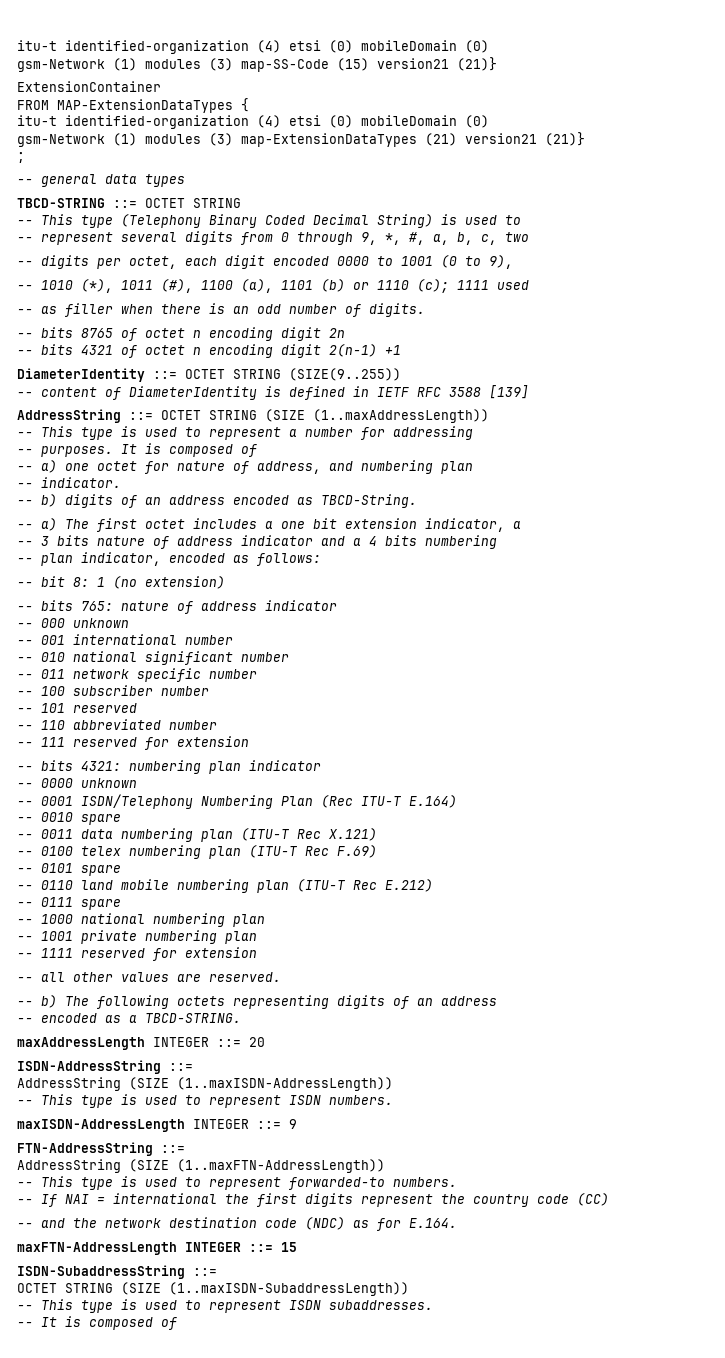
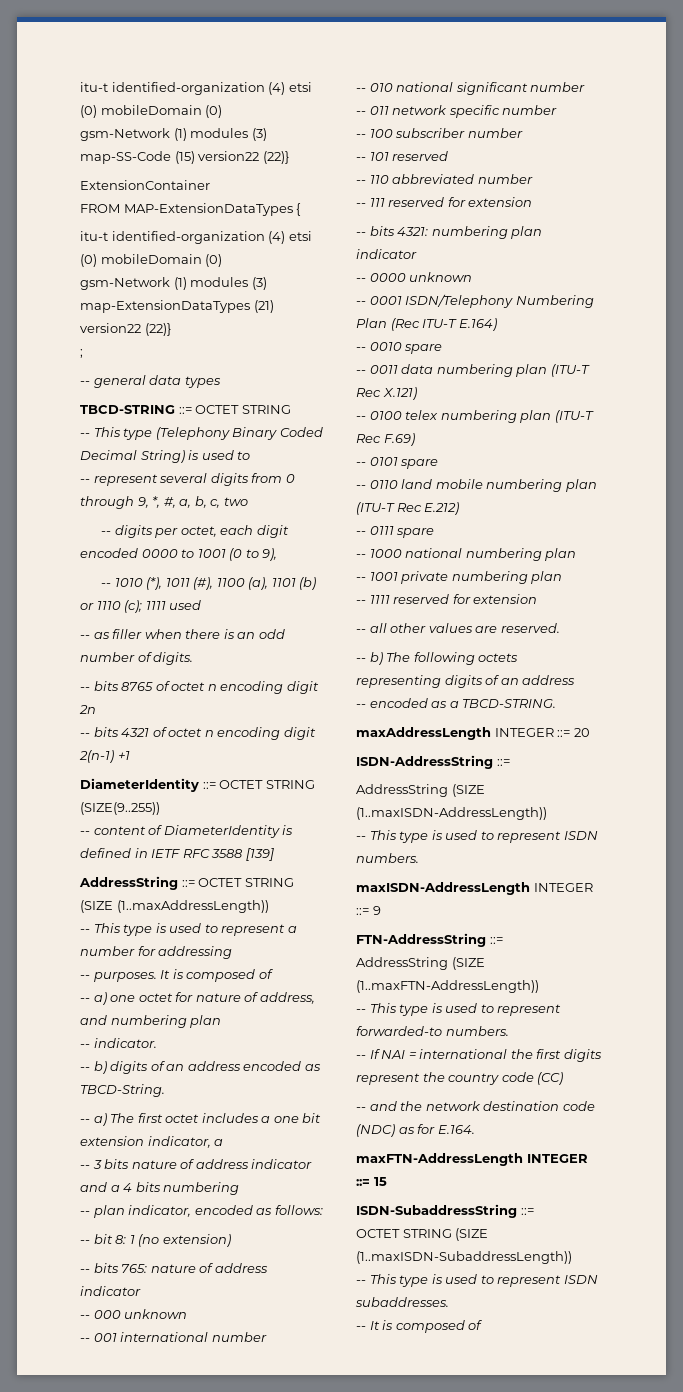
- gsm-Network (1) modules (3) map-SS-Code (15) version21 (21)}
+ gsm-Network (1) modules (3) map-SS-Code (15) version22 (22)}
- gsm-Network (1) modules (3) map-ExtensionDataTypes (21) version21 (21)}
+ gsm-Network (1) modules (3) map-ExtensionDataTypes (21) version22 (22)}

